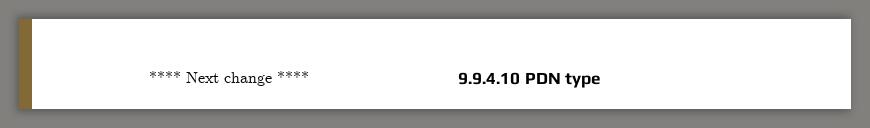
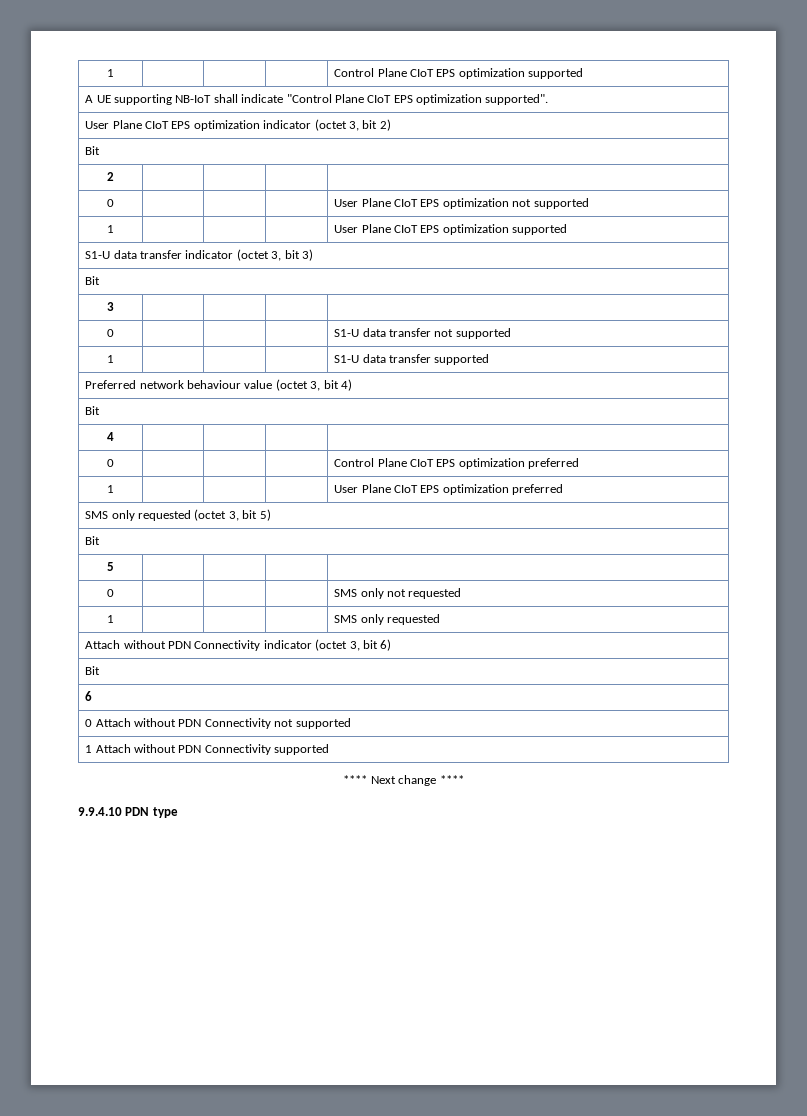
+ 1 | | | | Control Plane CIoT EPS optimization supported
+ A UE supporting NB-IoT shall indicate "Control Plane CIoT EPS optimization supported".
+ User Plane CIoT EPS optimization indicator (octet 3, bit 2)
+ Bit
+ 2 | | | |
+ 0 | | | | User Plane CIoT EPS optimization not supported
+ 1 | | | | User Plane CIoT EPS optimization supported
+ S1-U data transfer indicator (octet 3, bit 3)
+ Bit
+ 3 | | | |
+ 0 | | | | S1-U data transfer not supported
+ 1 | | | | S1-U data transfer supported
+ Preferred network behaviour value (octet 3, bit 4)
+ Bit
+ 4 | | | |
+ 0 | | | | Control Plane CIoT EPS optimization preferred
+ 1 | | | | User Plane CIoT EPS optimization preferred
+ SMS only requested (octet 3, bit 5)
+ Bit
+ 5 | | | |
+ 0 | | | | SMS only not requested
+ 1 | | | | SMS only requested
+ Attach without PDN Connectivity indicator (octet 3, bit 6)
+ Bit
+ 6
+ 0 Attach without PDN Connectivity not supported
+ 1 Attach without PDN Connectivity supported

